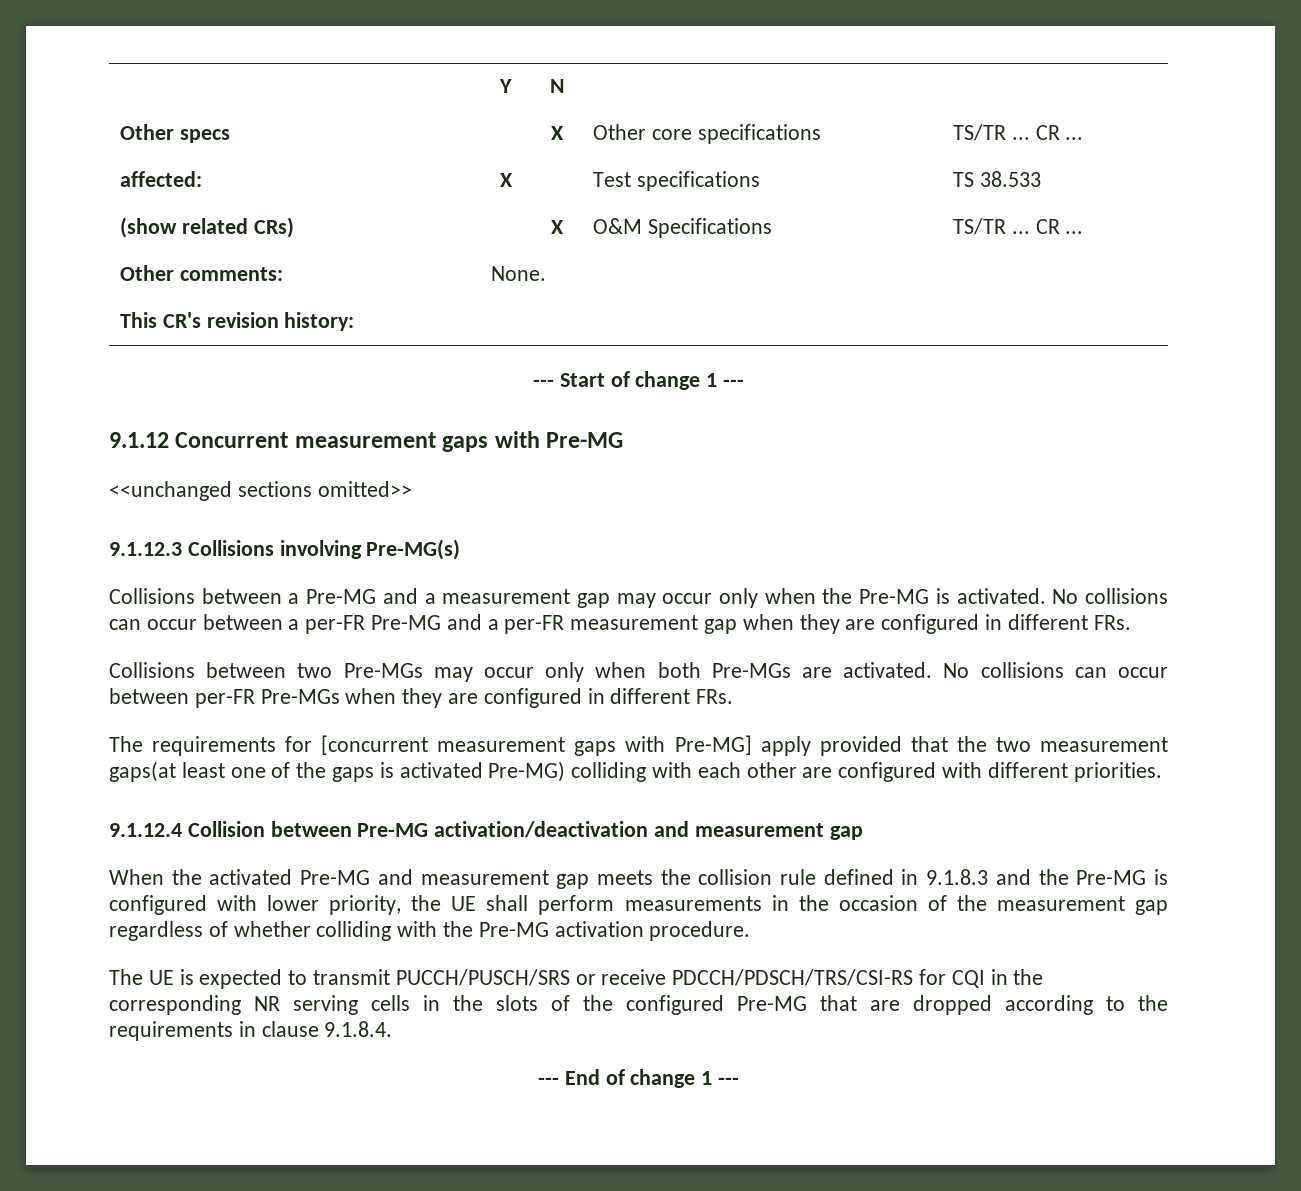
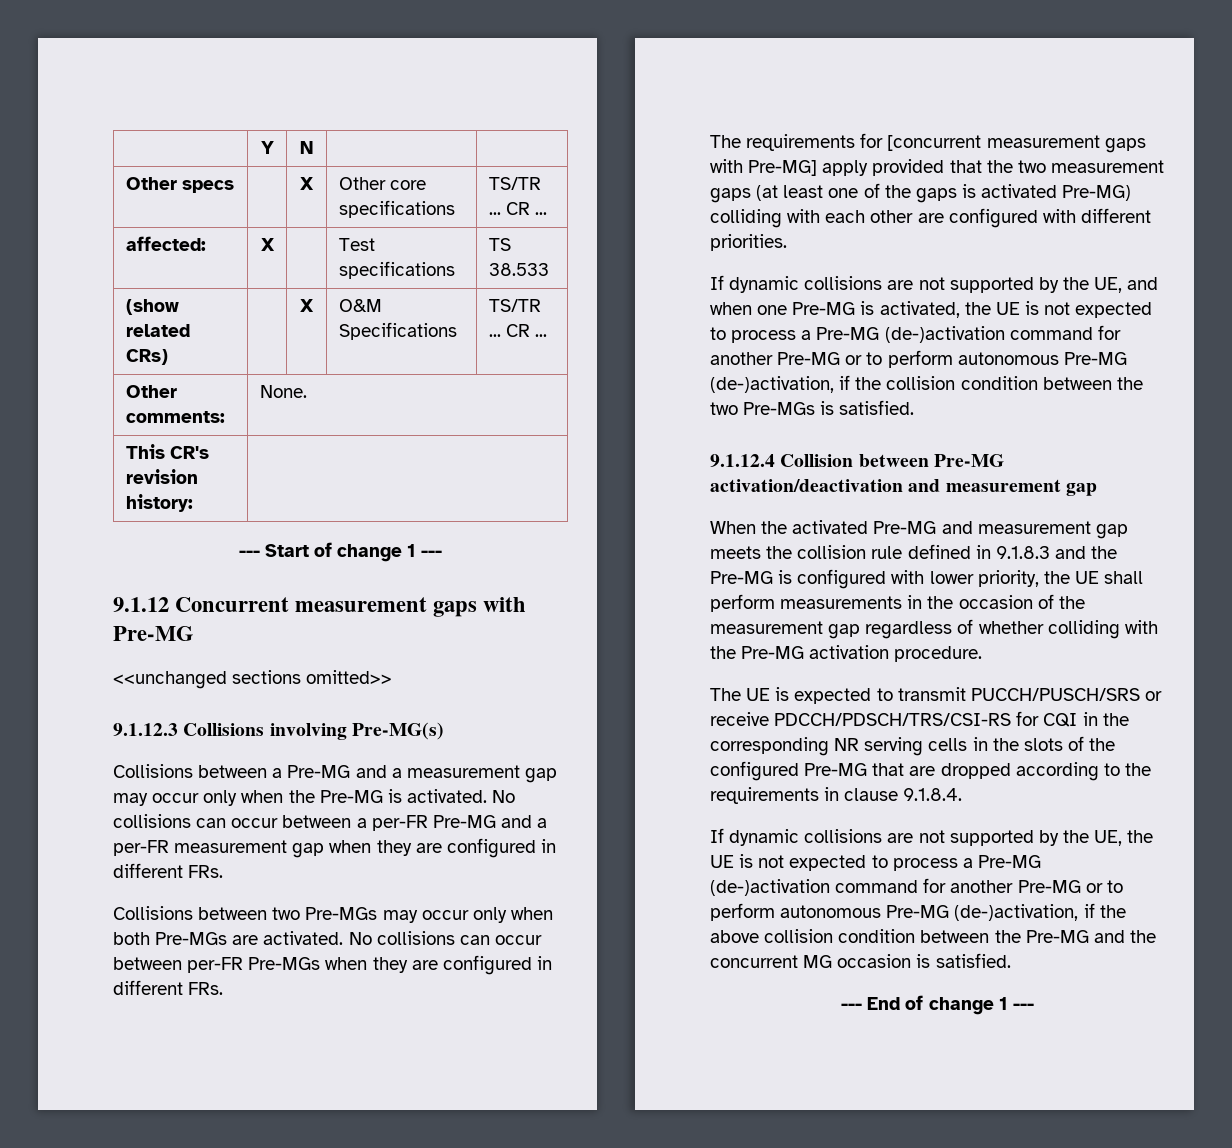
- The requirements for [concurrent measurement gaps with Pre-MG] apply provided that the two measurement gaps(at least one of the gaps is activated Pre-MG) colliding with each other are configured with different priorities.
+ The requirements for [concurrent measurement gaps with Pre-MG] apply provided that the two measurement gaps (at least one of the gaps is activated Pre-MG) colliding with each other are configured with different priorities.
+ If dynamic collisions are not supported by the UE, and when one Pre-MG is activated, the UE is not expected to process a Pre-MG (de-)activation command for another Pre-MG or to perform autonomous Pre-MG (de-)activation, if the collision condition between the two Pre-MGs is satisfied.
+ If dynamic collisions are not supported by the UE, the UE is not expected to process a Pre-MG (de-)activation command for another Pre-MG or to perform autonomous Pre-MG (de-)activation, if the above collision condition between the Pre-MG and the concurrent MG occasion is satisfied.

